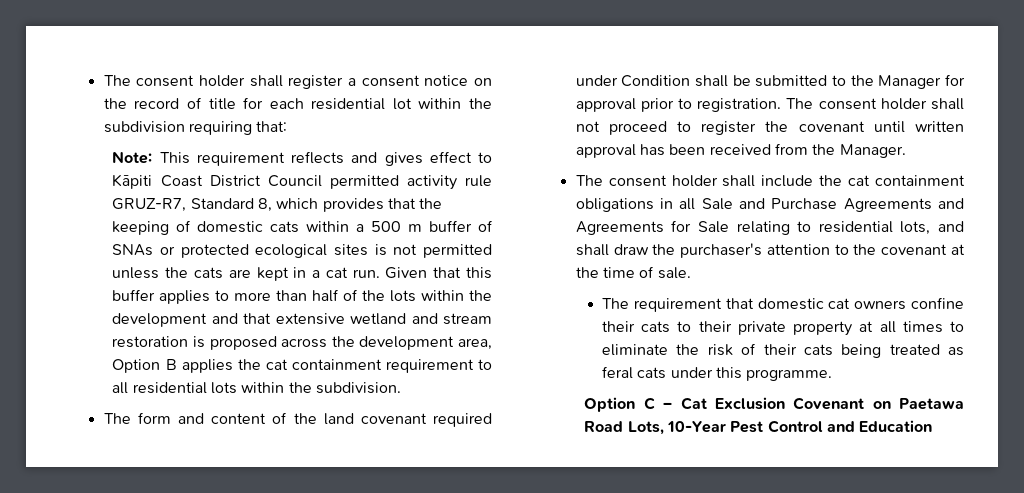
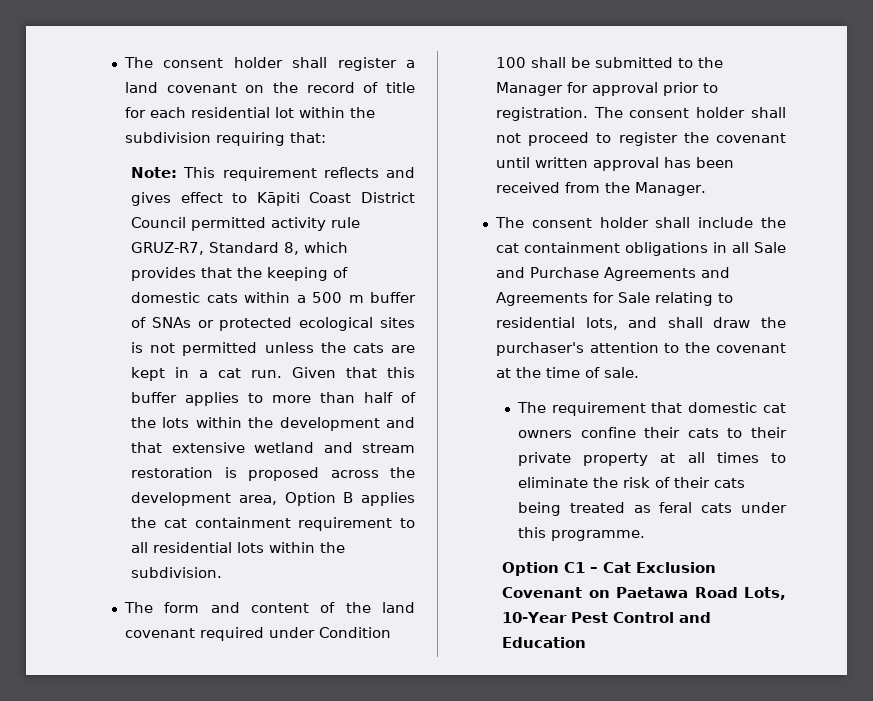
- The consent holder shall register a consent notice on the record of title for each residential lot within the subdivision requiring that:
+ The consent holder shall register a land covenant on the record of title for each residential lot within the subdivision requiring that:
- The form and content of the land covenant required under Condition shall be submitted to the Manager for approval prior to registration.
+ The form and content of the land covenant required under Condition 100 shall be submitted to the Manager for approval prior to registration.
- Option C – Cat Exclusion Covenant on Paetawa Road Lots, 10-Year Pest Control and Education
+ Option C1 – Cat Exclusion Covenant on Paetawa Road Lots, 10-Year Pest Control and Education

